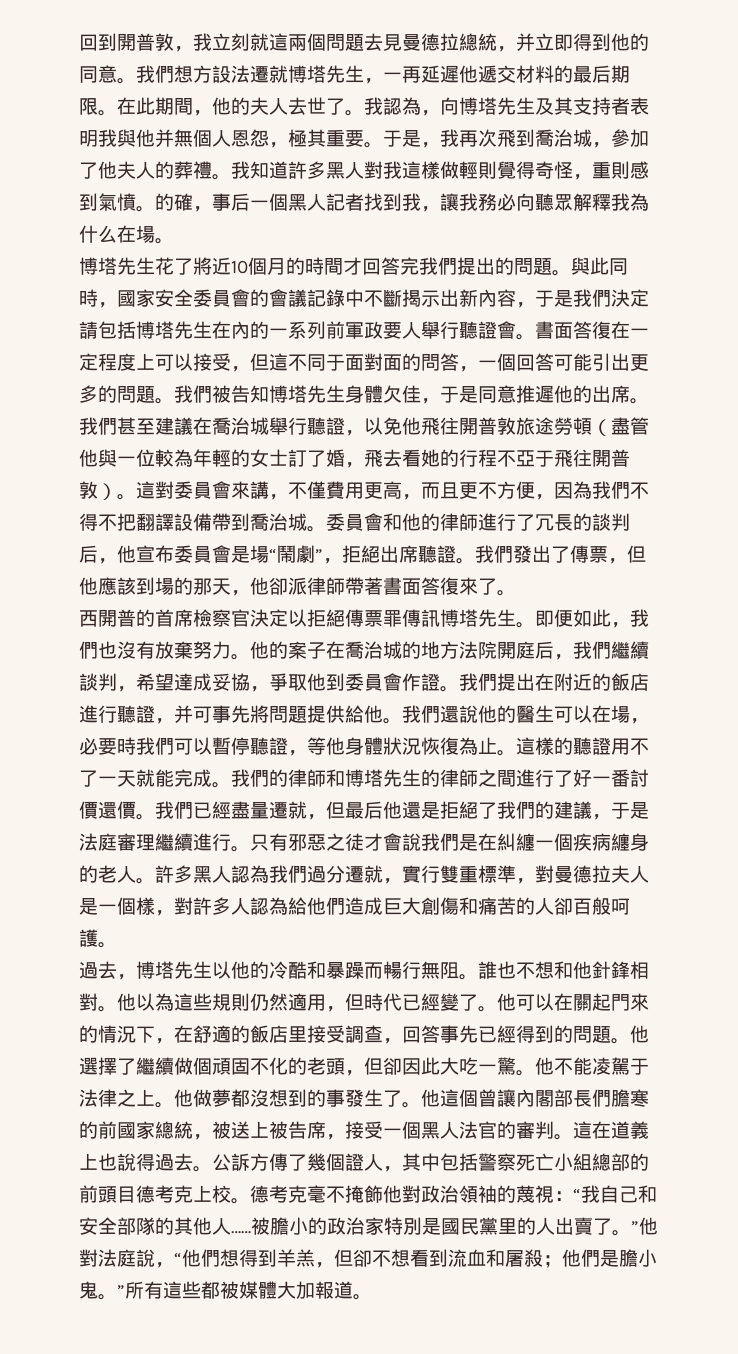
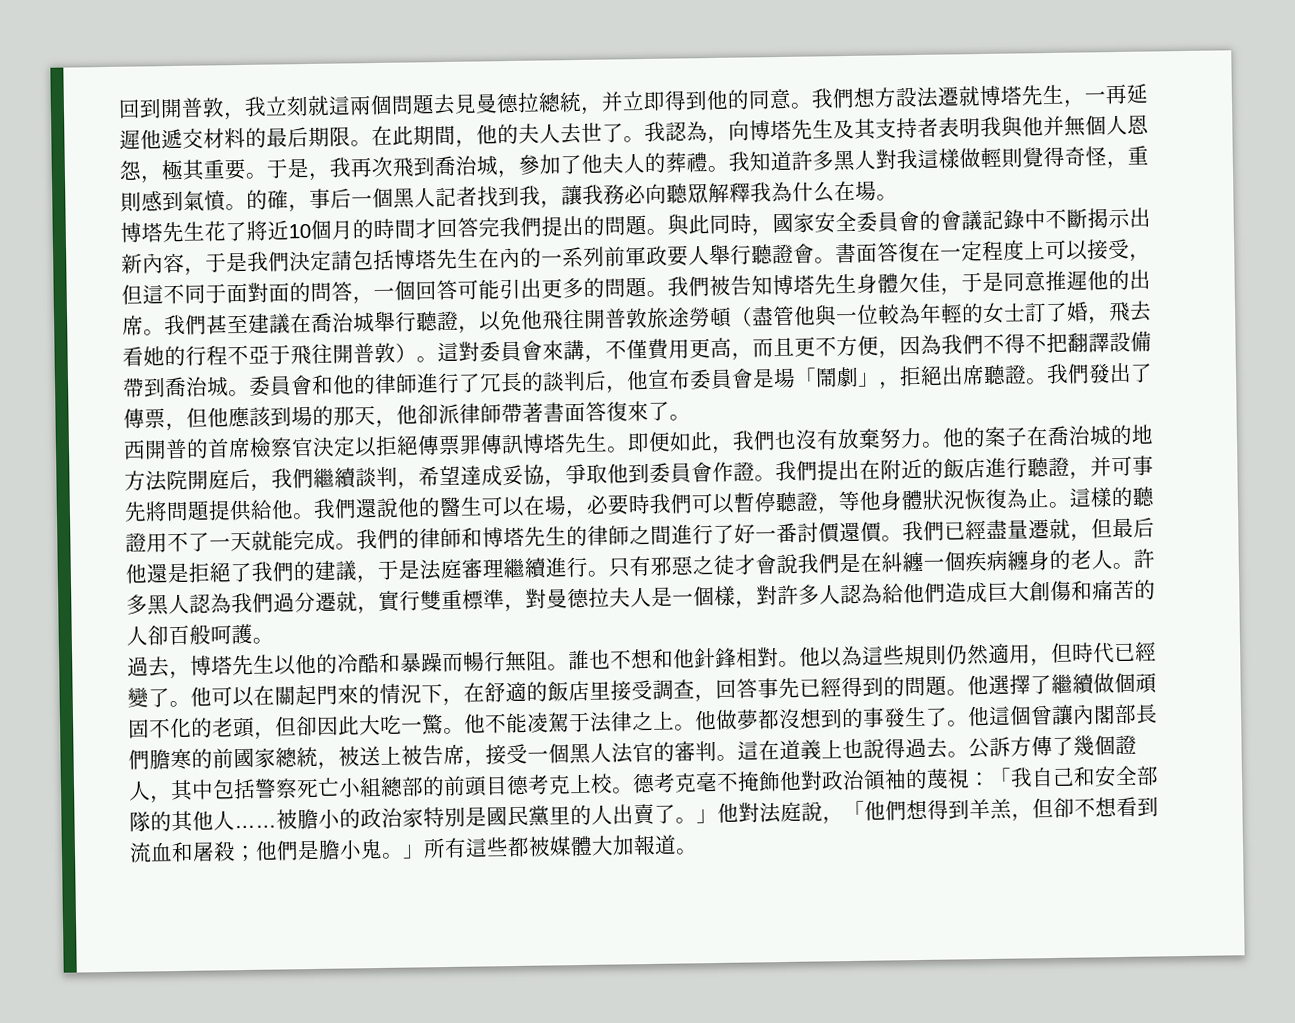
- 委員會和他的律師進行了冗長的談判后，他宣布委員會是場“鬧劇”，拒絕出席聽證。
+ 委員會和他的律師進行了冗長的談判后，他宣布委員會是場「鬧劇」，拒絕出席聽證。
- 德考克毫不掩飾他對政治領袖的蔑視：“我自己和安全部隊的其他人……
+ 德考克毫不掩飾他對政治領袖的蔑視：「我自己和安全部隊的其他人……
- 被膽小的政治家特別是國民黨里的人出賣了。”他對法庭說，“他們想得到羊羔，但卻不想看到流血和屠殺；他們是膽小鬼。”所有這些都被媒體大加報道。
+ 被膽小的政治家特別是國民黨里的人出賣了。」他對法庭說，「他們想得到羊羔，但卻不想看到流血和屠殺；他們是膽小鬼。」所有這些都被媒體大加報道。

